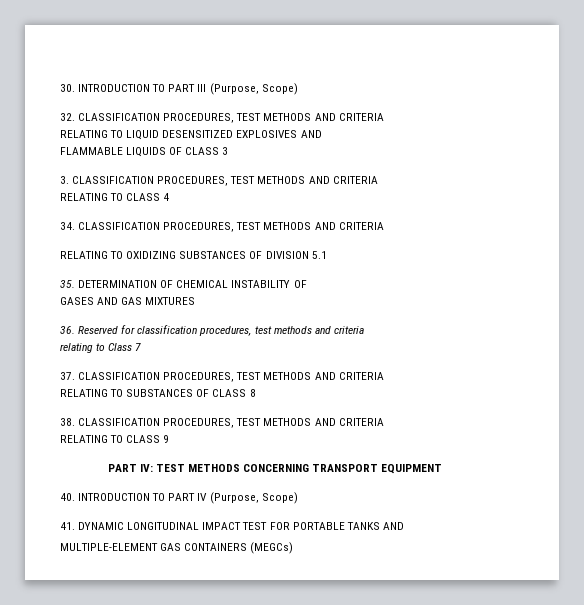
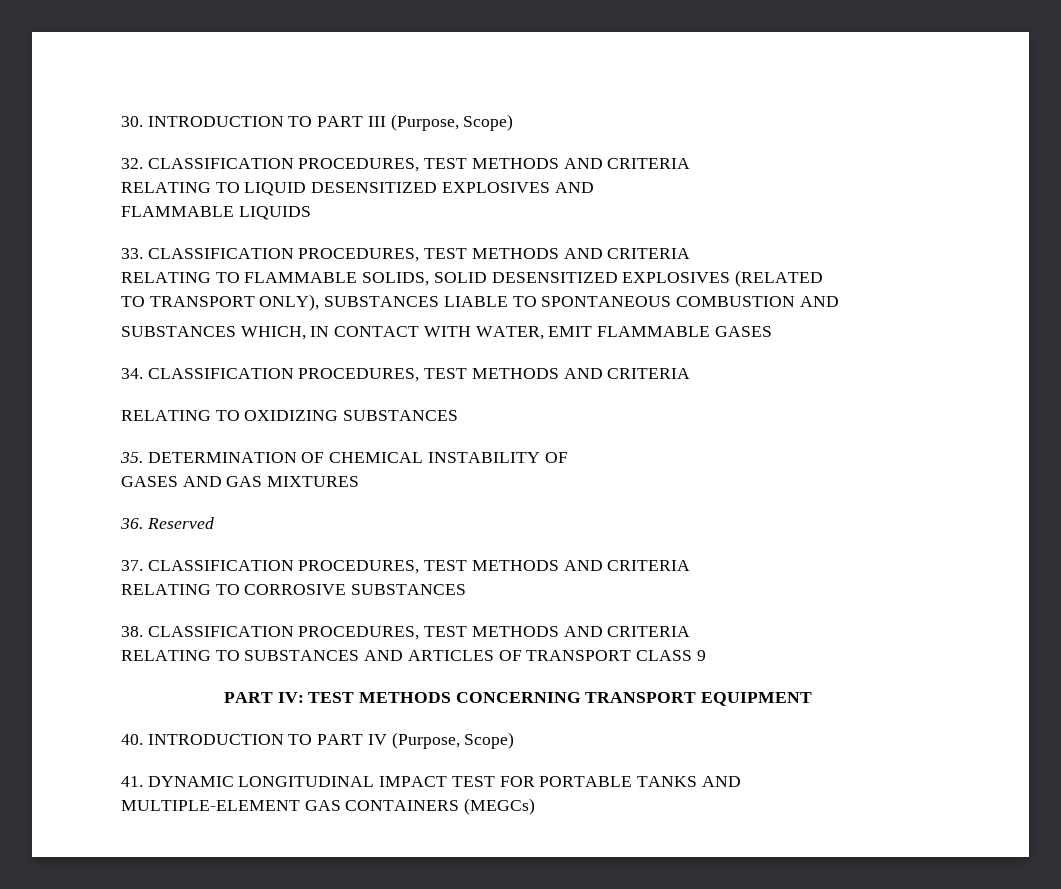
- FLAMMABLE LIQUIDS OF CLASS 3
- 3. CLASSIFICATION PROCEDURES, TEST METHODS AND CRITERIA
- RELATING TO CLASS 4
+ FLAMMABLE LIQUIDS
+ 33. CLASSIFICATION PROCEDURES, TEST METHODS AND CRITERIA
+ RELATING TO FLAMMABLE SOLIDS, SOLID DESENSITIZED EXPLOSIVES (RELATED
+ TO TRANSPORT ONLY), SUBSTANCES LIABLE TO SPONTANEOUS COMBUSTION AND
+ SUBSTANCES WHICH, IN CONTACT WITH WATER, EMIT FLAMMABLE GASES
- RELATING TO OXIDIZING SUBSTANCES OF DIVISION 5.1
+ RELATING TO OXIDIZING SUBSTANCES
- 36. Reserved for classification procedures, test methods and criteria
- relating to Class 7
+ 36. Reserved
- RELATING TO SUBSTANCES OF CLASS 8
+ RELATING TO CORROSIVE SUBSTANCES
- RELATING TO CLASS 9
+ RELATING TO SUBSTANCES AND ARTICLES OF TRANSPORT CLASS 9

